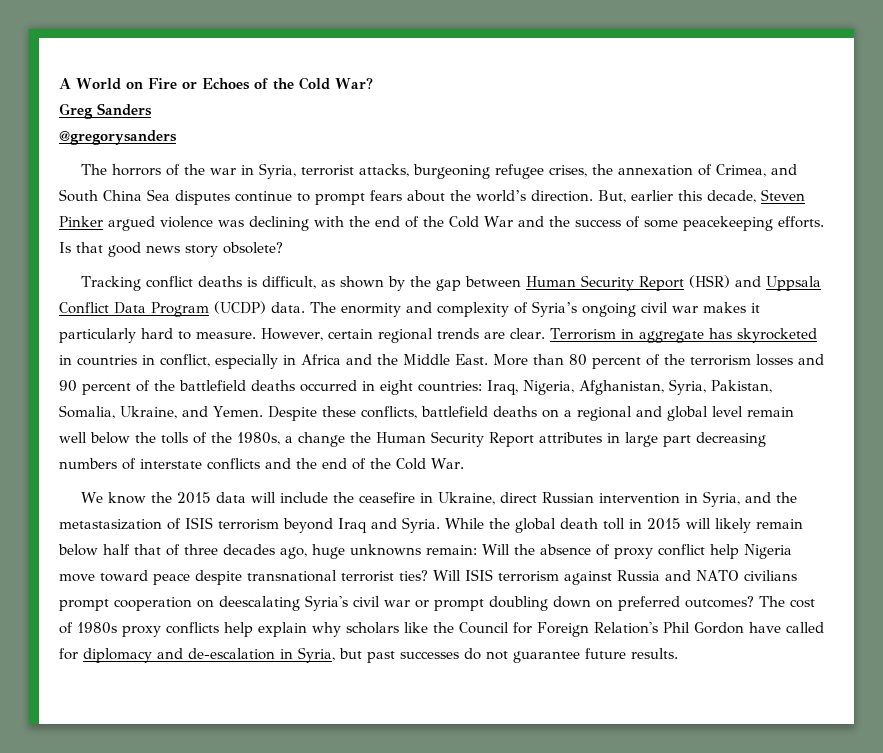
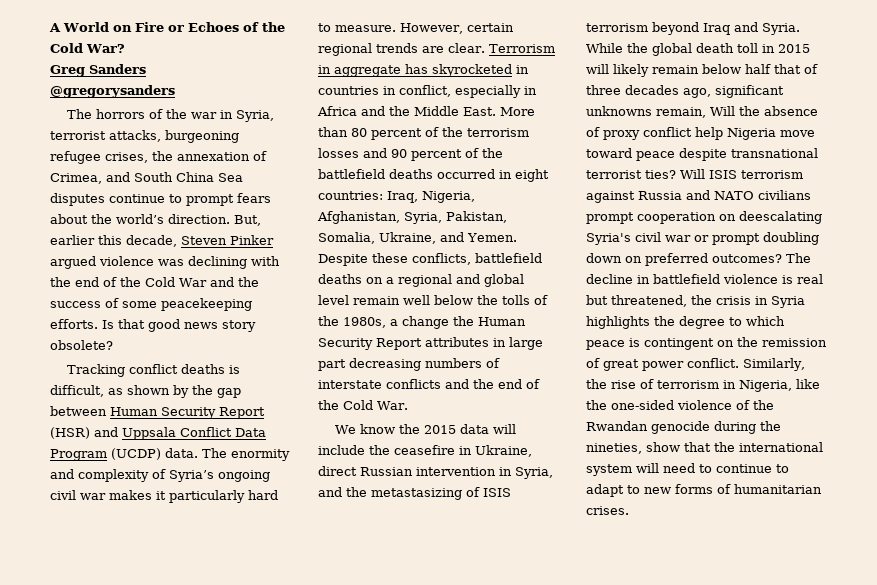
- We know the 2015 data will include the ceasefire in Ukraine, direct Russian intervention in Syria, and the metastasization of ISIS terrorism beyond Iraq and Syria.
+ We know the 2015 data will include the ceasefire in Ukraine, direct Russian intervention in Syria, and the metastasizing of ISIS terrorism beyond Iraq and Syria.
- While the global death toll in 2015 will likely remain below half that of three decades ago, huge unknowns remain: Will the absence of proxy conflict help Nigeria move toward peace despite transnational terrorist ties?
+ While the global death toll in 2015 will likely remain below half that of three decades ago, significant unknowns remain, Will the absence of proxy conflict help Nigeria move toward peace despite transnational terrorist ties?
- The cost of 1980s proxy conflicts help explain why scholars like the Council for Foreign Relation's Phil Gordon have called for diplomacy and de-escalation in Syria, but past successes do not guarantee future results.
+ The decline in battlefield violence is real but threatened, the crisis in Syria highlights the degree to which peace is contingent on the remission of great power conflict. Similarly, the rise of terrorism in Nigeria, like the one-sided violence of the Rwandan genocide during the nineties, show that the international system will need to continue to adapt to new forms of humanitarian crises.

